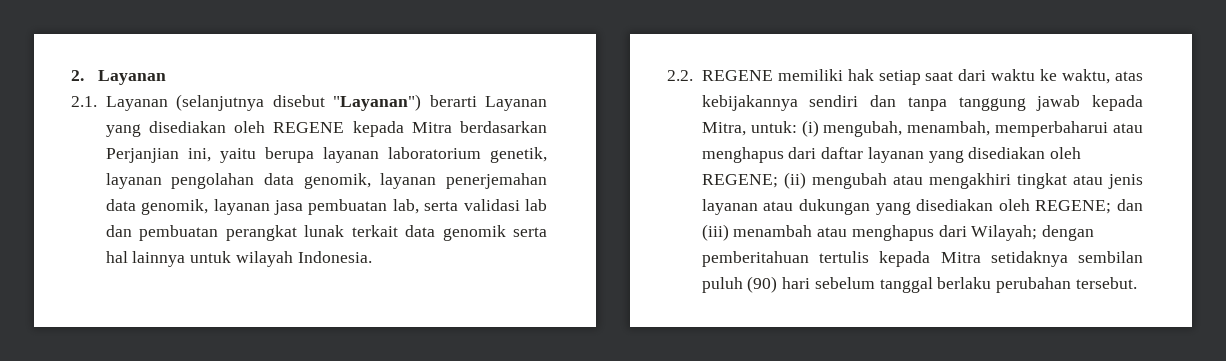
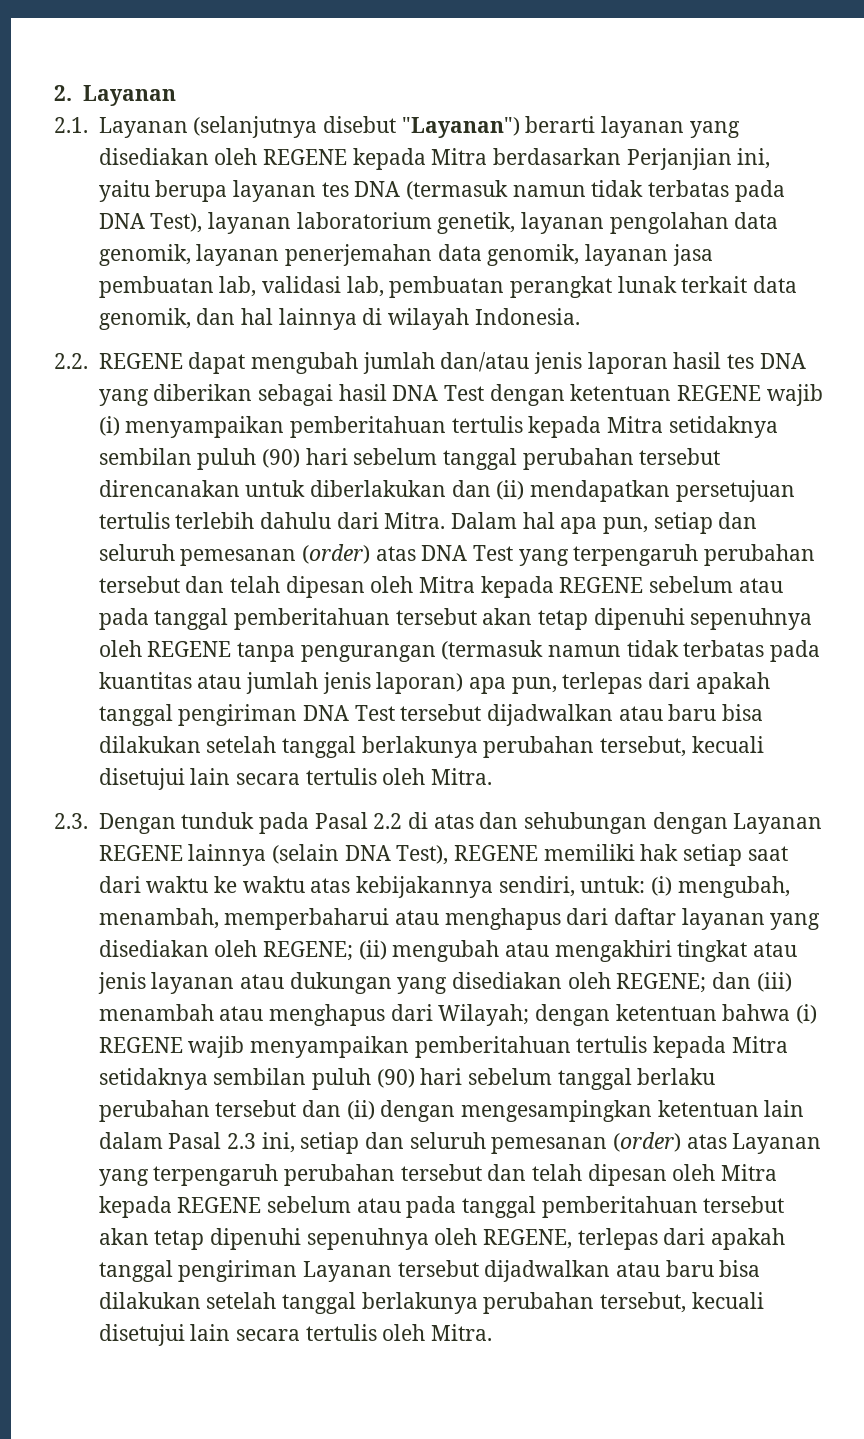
- 2.1. Layanan (selanjutnya disebut "Layanan") berarti Layanan yang disediakan oleh REGENE kepada Mitra berdasarkan Perjanjian ini, yaitu berupa layanan laboratorium genetik, layanan pengolahan data genomik, layanan penerjemahan data genomik, layanan jasa pembuatan lab, serta validasi lab dan pembuatan perangkat lunak terkait data genomik serta hal lainnya untuk wilayah Indonesia.
+ 2.1. Layanan (selanjutnya disebut "Layanan") berarti layanan yang disediakan oleh REGENE kepada Mitra berdasarkan Perjanjian ini, yaitu berupa layanan tes DNA (termasuk namun tidak terbatas pada DNA Test), layanan laboratorium genetik, layanan pengolahan data genomik, layanan penerjemahan data genomik, layanan jasa pembuatan lab, validasi lab, pembuatan perangkat lunak terkait data genomik, dan hal lainnya di wilayah Indonesia.
- 2.2. REGENE memiliki hak setiap saat dari waktu ke waktu, atas kebijakannya sendiri dan tanpa tanggung jawab kepada Mitra, untuk: (i) mengubah, menambah, memperbaharui atau menghapus dari daftar layanan yang disediakan oleh REGENE; (ii) mengubah atau mengakhiri tingkat atau jenis layanan atau dukungan yang disediakan oleh REGENE; dan (iii) menambah atau menghapus dari Wilayah; dengan pemberitahuan tertulis kepada Mitra setidaknya sembilan puluh (90) hari sebelum tanggal berlaku perubahan tersebut.
+ 2.2. REGENE dapat mengubah jumlah dan/atau jenis laporan hasil tes DNA yang diberikan sebagai hasil DNA Test dengan ketentuan REGENE wajib (i) menyampaikan pemberitahuan tertulis kepada Mitra setidaknya sembilan puluh (90) hari sebelum tanggal perubahan tersebut direncanakan untuk diberlakukan dan (ii) mendapatkan persetujuan tertulis terlebih dahulu dari Mitra. Dalam hal apa pun, setiap dan seluruh pemesanan (order) atas DNA Test yang terpengaruh perubahan tersebut dan telah dipesan oleh Mitra kepada REGENE sebelum atau pada tanggal pemberitahuan tersebut akan tetap dipenuhi sepenuhnya oleh REGENE tanpa pengurangan (termasuk namun tidak terbatas pada kuantitas atau jumlah jenis laporan) apa pun, terlepas dari apakah tanggal pengiriman DNA Test tersebut dijadwalkan atau baru bisa dilakukan setelah tanggal berlakunya perubahan tersebut, kecuali disetujui lain secara tertulis oleh Mitra.
+ 2.3. Dengan tunduk pada Pasal 2.2 di atas dan sehubungan dengan Layanan REGENE lainnya (selain DNA Test), REGENE memiliki hak setiap saat dari waktu ke waktu atas kebijakannya sendiri, untuk: (i) mengubah, menambah, memperbaharui atau menghapus dari daftar layanan yang disediakan oleh REGENE; (ii) mengubah atau mengakhiri tingkat atau jenis layanan atau dukungan yang disediakan oleh REGENE; dan (iii) menambah atau menghapus dari Wilayah; dengan ketentuan bahwa (i) REGENE wajib menyampaikan pemberitahuan tertulis kepada Mitra setidaknya sembilan puluh (90) hari sebelum tanggal berlaku perubahan tersebut dan (ii) dengan mengesampingkan ketentuan lain dalam Pasal 2.3 ini, setiap dan seluruh pemesanan (order) atas Layanan yang terpengaruh perubahan tersebut dan telah dipesan oleh Mitra kepada REGENE sebelum atau pada tanggal pemberitahuan tersebut akan tetap dipenuhi sepenuhnya oleh REGENE, terlepas dari apakah tanggal pengiriman Layanan tersebut dijadwalkan atau baru bisa dilakukan setelah tanggal berlakunya perubahan tersebut, kecuali disetujui lain secara tertulis oleh Mitra.

